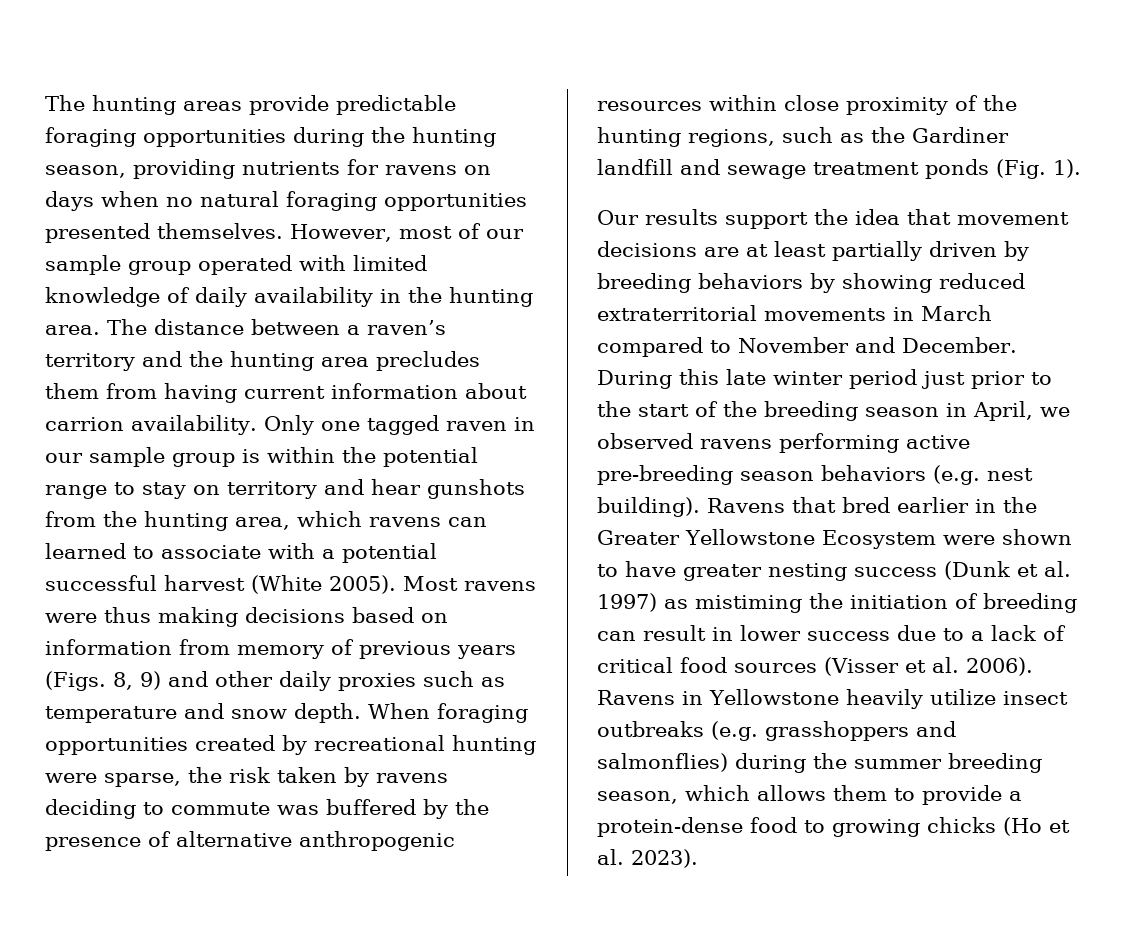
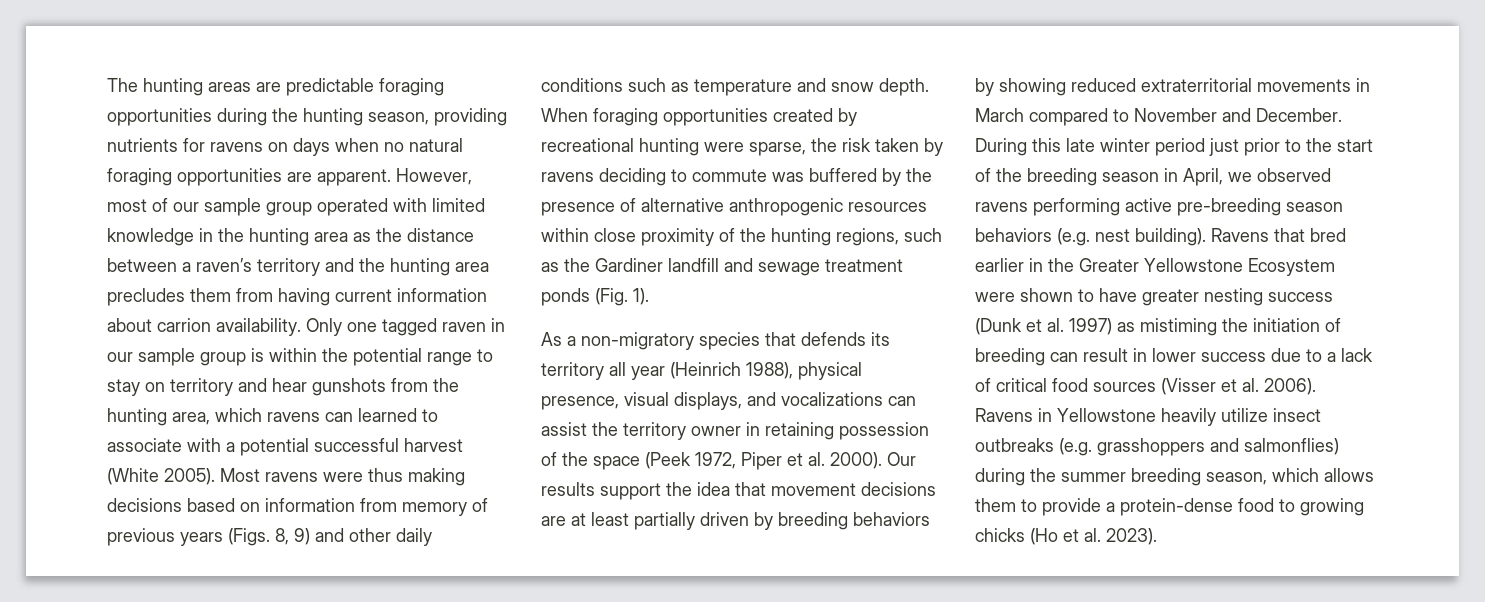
- The hunting areas provide predictable foraging opportunities during the hunting season, providing nutrients for ravens on days when no natural foraging opportunities presented themselves.
+ The hunting areas are predictable foraging opportunities during the hunting season, providing nutrients for ravens on days when no natural foraging opportunities are apparent.
- However, most of our sample group operated with limited knowledge of daily availability in the hunting area. The distance between a raven’s territory and the hunting area precludes them from having current information about carrion availability.
+ However, most of our sample group operated with limited knowledge in the hunting area as the distance between a raven’s territory and the hunting area precludes them from having current information about carrion availability.
- Most ravens were thus making decisions based on information from memory of previous years (Figs. 8, 9) and other daily proxies such as temperature and snow depth.
+ Most ravens were thus making decisions based on information from memory of previous years (Figs. 8, 9) and other daily conditions such as temperature and snow depth.
+ As a non-migratory species that defends its territory all year (Heinrich 1988), physical presence, visual displays, and vocalizations can assist the territory owner in retaining possession of the space (Peek 1972, Piper et al. 2000).

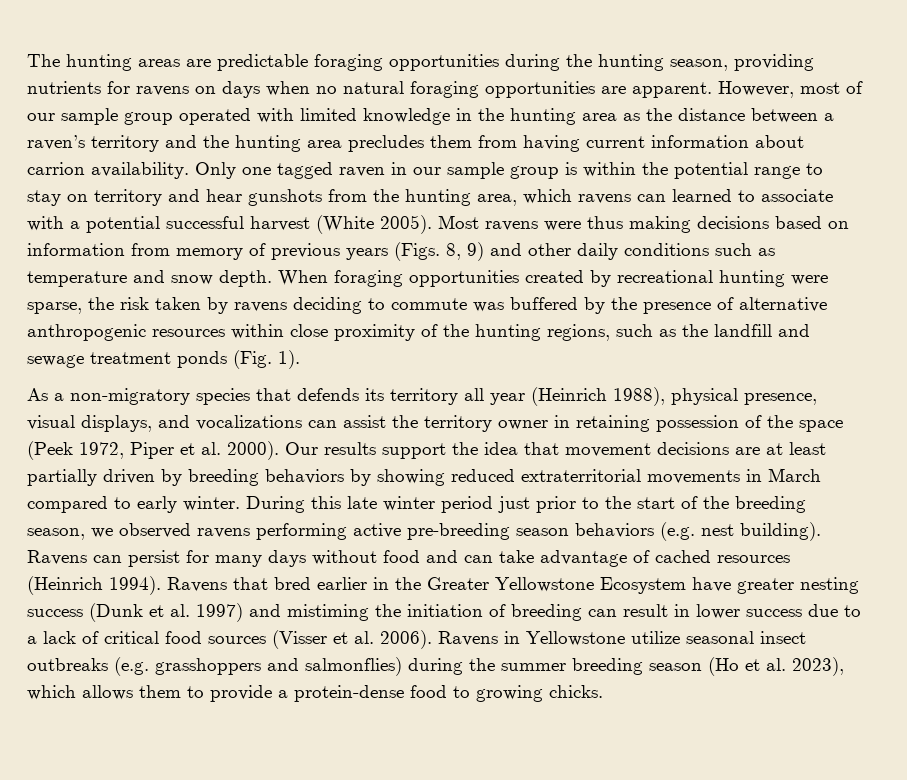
- When foraging opportunities created by recreational hunting were sparse, the risk taken by ravens deciding to commute was buffered by the presence of alternative anthropogenic resources within close proximity of the hunting regions, such as the Gardiner landfill and sewage treatment ponds (Fig. 1).
+ When foraging opportunities created by recreational hunting were sparse, the risk taken by ravens deciding to commute was buffered by the presence of alternative anthropogenic resources within close proximity of the hunting regions, such as the landfill and sewage treatment ponds (Fig. 1).
- Our results support the idea that movement decisions are at least partially driven by breeding behaviors by showing reduced extraterritorial movements in March compared to November and December.
+ Our results support the idea that movement decisions are at least partially driven by breeding behaviors by showing reduced extraterritorial movements in March compared to early winter.
- During this late winter period just prior to the start of the breeding season in April, we observed ravens performing active pre-breeding season behaviors (e.g. nest building).
+ During this late winter period just prior to the start of the breeding season, we observed ravens performing active pre-breeding season behaviors (e.g. nest building).
- Ravens that bred earlier in the Greater Yellowstone Ecosystem were shown to have greater nesting success (Dunk et al. 1997) as mistiming the initiation of breeding can result in lower success due to a lack of critical food sources (Visser et al. 2006).
+ Ravens can persist for many days without food and can take advantage of cached resources (Heinrich 1994). Ravens that bred earlier in the Greater Yellowstone Ecosystem have greater nesting success (Dunk et al. 1997) and mistiming the initiation of breeding can result in lower success due to a lack of critical food sources (Visser et al. 2006).
- Ravens in Yellowstone heavily utilize insect outbreaks (e.g. grasshoppers and salmonflies) during the summer breeding season, which allows them to provide a protein-dense food to growing chicks (Ho et al. 2023).
+ Ravens in Yellowstone utilize seasonal insect outbreaks (e.g. grasshoppers and salmonflies) during the summer breeding season (Ho et al. 2023), which allows them to provide a protein-dense food to growing chicks.

